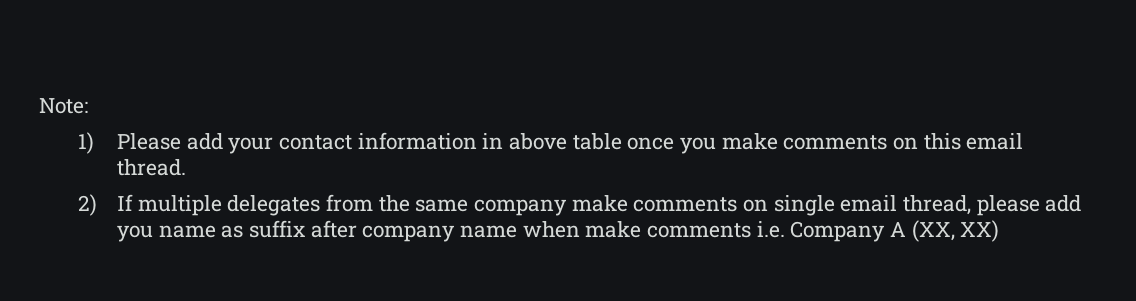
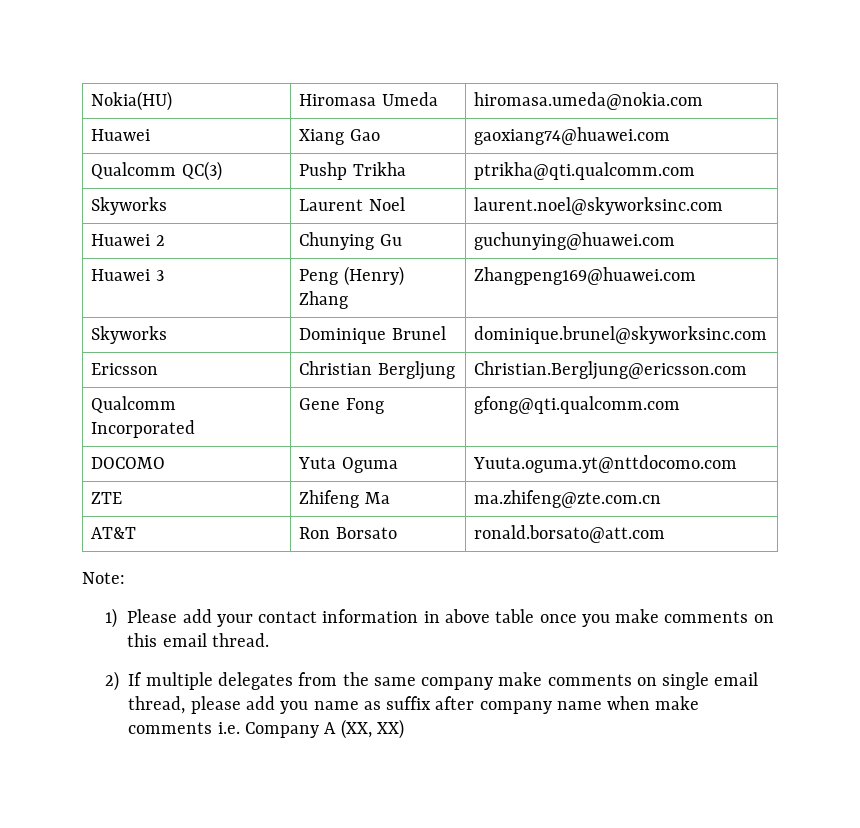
+ Nokia(HU) | Hiromasa Umeda | hiromasa.umeda@nokia.com
+ Huawei | Xiang Gao | gaoxiang74@huawei.com
+ Qualcomm QC(3) | Pushp Trikha | ptrikha@qti.qualcomm.com
+ Skyworks | Laurent Noel | laurent.noel@skyworksinc.com
+ Huawei 2 | Chunying Gu | guchunying@huawei.com
+ Huawei 3 | Peng (Henry) Zhang | Zhangpeng169@huawei.com
+ Skyworks | Dominique Brunel | dominique.brunel@skyworksinc.com
+ Ericsson | Christian Bergljung | Christian.Bergljung@ericsson.com
+ Qualcomm Incorporated | Gene Fong | gfong@qti.qualcomm.com
+ DOCOMO | Yuta Oguma | Yuuta.oguma.yt@nttdocomo.com
+ ZTE | Zhifeng Ma | ma.zhifeng@zte.com.cn
+ AT&T | Ron Borsato | ronald.borsato@att.com

